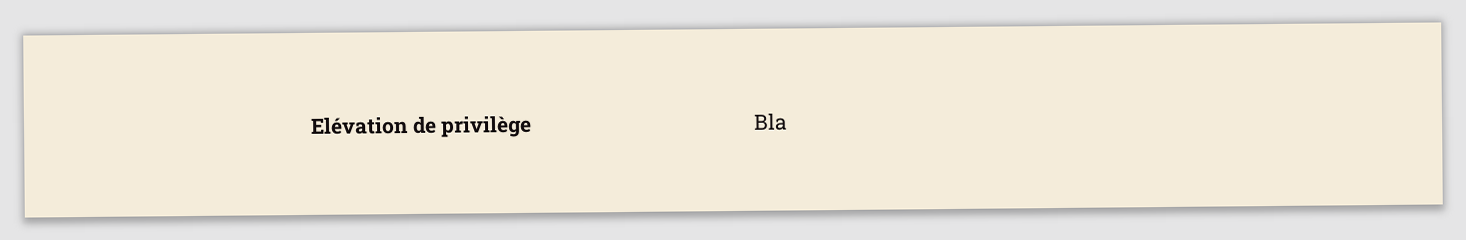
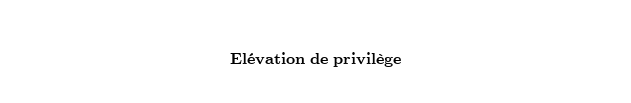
- Bla

